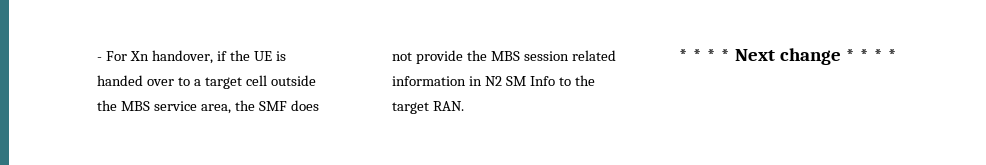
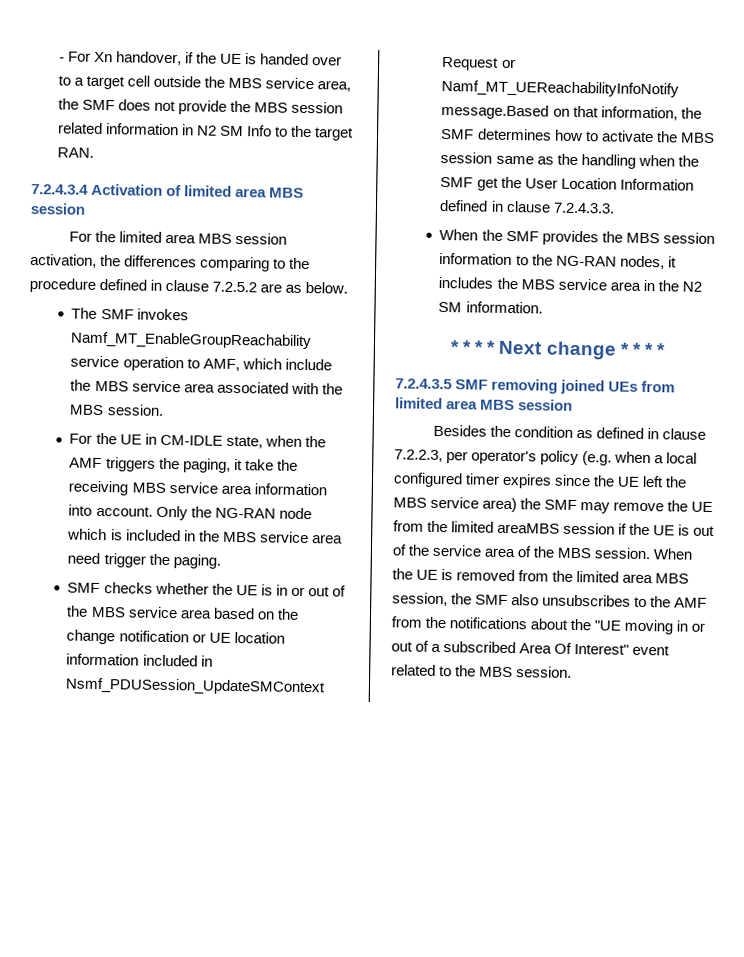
+ 7.2.4.3.4 Activation of limited area MBS session
+ For the limited area MBS session activation, the differences comparing to the procedure defined in clause 7.2.5.2 are as below.
+ The SMF invokes Namf_MT_EnableGroupReachability service operation to AMF, which include the MBS service area associated with the MBS session.
+ For the UE in CM-IDLE state, when the AMF triggers the paging, it take the receiving MBS service area information into account. Only the NG-RAN node which is included in the MBS service area need trigger the paging.
+ SMF checks whether the UE is in or out of the MBS service area based on the change notification or UE location information included in Nsmf_PDUSession_UpdateSMContext Request or Namf_MT_UEReachabilityInfoNotify message.Based on that information, the SMF determines how to activate the MBS session same as the handling when the SMF get the User Location Information defined in clause 7.2.4.3.3.
+ When the SMF provides the MBS session information to the NG-RAN nodes, it includes the MBS service area in the N2 SM information.
+ 7.2.4.3.5 SMF removing joined UEs from limited area MBS session
+ Besides the condition as defined in clause 7.2.2.3, per operator's policy (e.g. when a local configured timer expires since the UE left the MBS service area) the SMF may remove the UE from the limited areaMBS session if the UE is out of the service area of the MBS session. When the UE is removed from the limited area MBS session, the SMF also unsubscribes to the AMF from the notifications about the "UE moving in or out of a subscribed Area Of Interest" event related to the MBS session.

